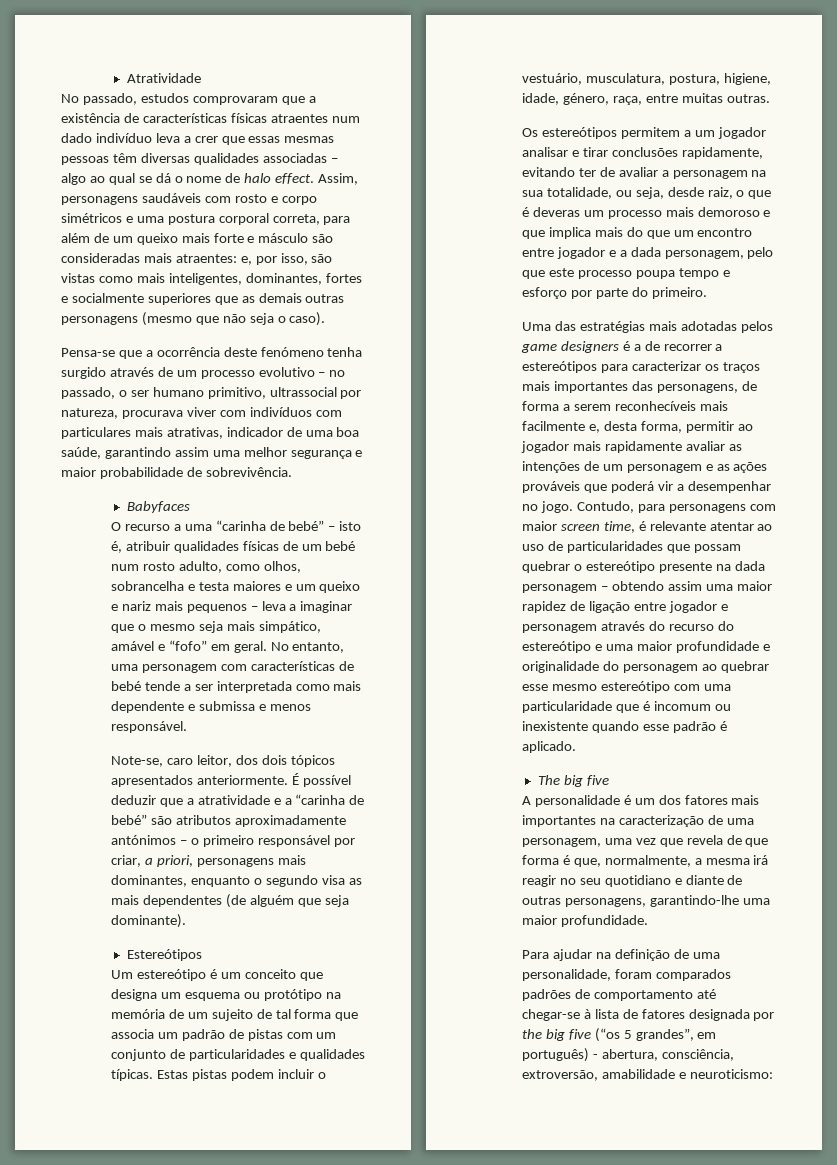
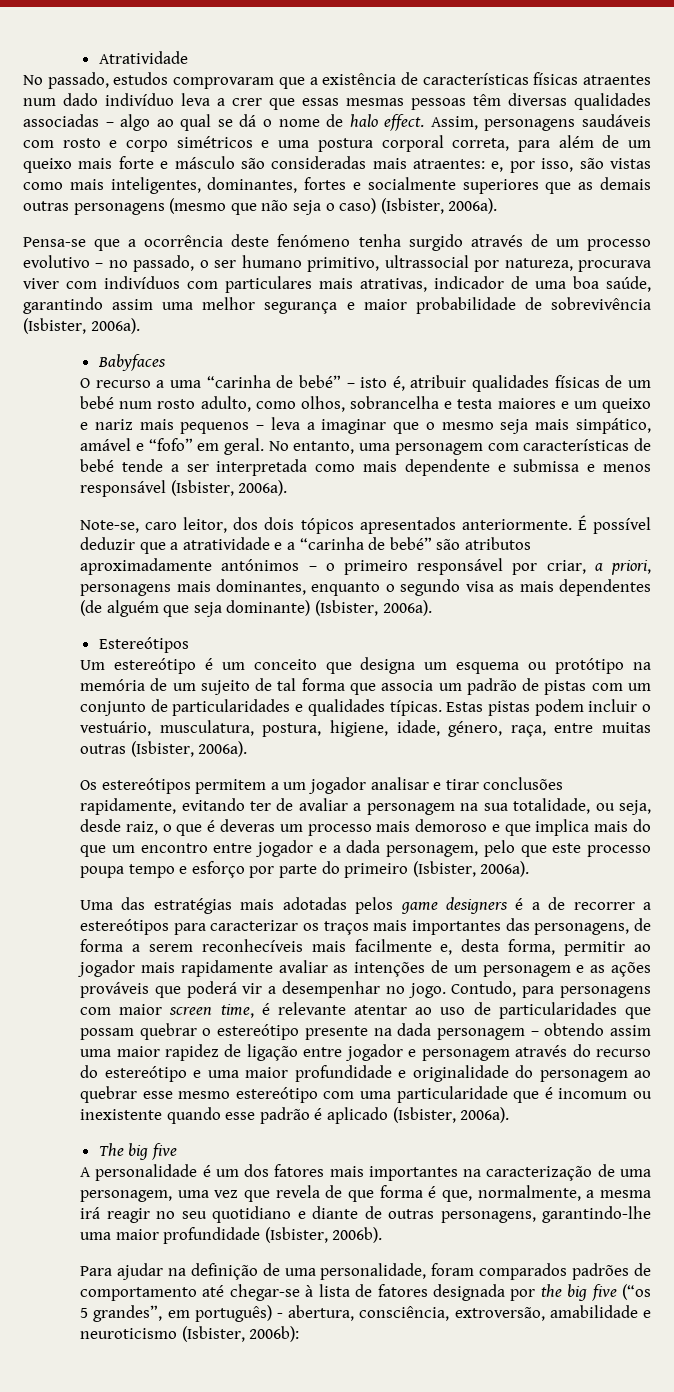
- Assim, personagens saudáveis com rosto e corpo simétricos e uma postura corporal correta, para além de um queixo mais forte e másculo são consideradas mais atraentes: e, por isso, são vistas como mais inteligentes, dominantes, fortes e socialmente superiores que as demais outras personagens (mesmo que não seja o caso).
+ Assim, personagens saudáveis com rosto e corpo simétricos e uma postura corporal correta, para além de um queixo mais forte e másculo são consideradas mais atraentes: e, por isso, são vistas como mais inteligentes, dominantes, fortes e socialmente superiores que as demais outras personagens (mesmo que não seja o caso) (Isbister, 2006a).
- Pensa-se que a ocorrência deste fenómeno tenha surgido através de um processo evolutivo – no passado, o ser humano primitivo, ultrassocial por natureza, procurava viver com indivíduos com particulares mais atrativas, indicador de uma boa saúde, garantindo assim uma melhor segurança e maior probabilidade de sobrevivência.
+ Pensa-se que a ocorrência deste fenómeno tenha surgido através de um processo evolutivo – no passado, o ser humano primitivo, ultrassocial por natureza, procurava viver com indivíduos com particulares mais atrativas, indicador de uma boa saúde, garantindo assim uma melhor segurança e maior probabilidade de sobrevivência (Isbister, 2006a).
- No entanto, uma personagem com características de bebé tende a ser interpretada como mais dependente e submissa e menos responsável.
+ No entanto, uma personagem com características de bebé tende a ser interpretada como mais dependente e submissa e menos responsável (Isbister, 2006a).
- É possível deduzir que a atratividade e a “carinha de bebé” são atributos aproximadamente antónimos – o primeiro responsável por criar, a priori, personagens mais dominantes, enquanto o segundo visa as mais dependentes (de alguém que seja dominante).
+ É possível deduzir que a atratividade e a “carinha de bebé” são atributos aproximadamente antónimos – o primeiro responsável por criar, a priori, personagens mais dominantes, enquanto o segundo visa as mais dependentes (de alguém que seja dominante) (Isbister, 2006a).
- Estas pistas podem incluir o vestuário, musculatura, postura, higiene, idade, género, raça, entre muitas outras.
+ Estas pistas podem incluir o vestuário, musculatura, postura, higiene, idade, género, raça, entre muitas outras (Isbister, 2006a).
- Os estereótipos permitem a um jogador analisar e tirar conclusões rapidamente, evitando ter de avaliar a personagem na sua totalidade, ou seja, desde raiz, o que é deveras um processo mais demoroso e que implica mais do que um encontro entre jogador e a dada personagem, pelo que este processo poupa tempo e esforço por parte do primeiro.
+ Os estereótipos permitem a um jogador analisar e tirar conclusões rapidamente, evitando ter de avaliar a personagem na sua totalidade, ou seja, desde raiz, o que é deveras um processo mais demoroso e que implica mais do que um encontro entre jogador e a dada personagem, pelo que este processo poupa tempo e esforço por parte do primeiro (Isbister, 2006a).
- Contudo, para personagens com maior screen time, é relevante atentar ao uso de particularidades que possam quebrar o estereótipo presente na dada personagem – obtendo assim uma maior rapidez de ligação entre jogador e personagem através do recurso do estereótipo e uma maior profundidade e originalidade do personagem ao quebrar esse mesmo estereótipo com uma particularidade que é incomum ou inexistente quando esse padrão é aplicado.
+ Contudo, para personagens com maior screen time, é relevante atentar ao uso de particularidades que possam quebrar o estereótipo presente na dada personagem – obtendo assim uma maior rapidez de ligação entre jogador e personagem através do recurso do estereótipo e uma maior profundidade e originalidade do personagem ao quebrar esse mesmo estereótipo com uma particularidade que é incomum ou inexistente quando esse padrão é aplicado (Isbister, 2006a).
- A personalidade é um dos fatores mais importantes na caracterização de uma personagem, uma vez que revela de que forma é que, normalmente, a mesma irá reagir no seu quotidiano e diante de outras personagens, garantindo-lhe uma maior profundidade.
+ A personalidade é um dos fatores mais importantes na caracterização de uma personagem, uma vez que revela de que forma é que, normalmente, a mesma irá reagir no seu quotidiano e diante de outras personagens, garantindo-lhe uma maior profundidade (Isbister, 2006b).
- Para ajudar na definição de uma personalidade, foram comparados padrões de comportamento até chegar-se à lista de fatores designada por the big five (“os 5 grandes”, em português) - abertura, consciência, extroversão, amabilidade e neuroticismo:
+ Para ajudar na definição de uma personalidade, foram comparados padrões de comportamento até chegar-se à lista de fatores designada por the big five (“os 5 grandes”, em português) - abertura, consciência, extroversão, amabilidade e neuroticismo (Isbister, 2006b):

